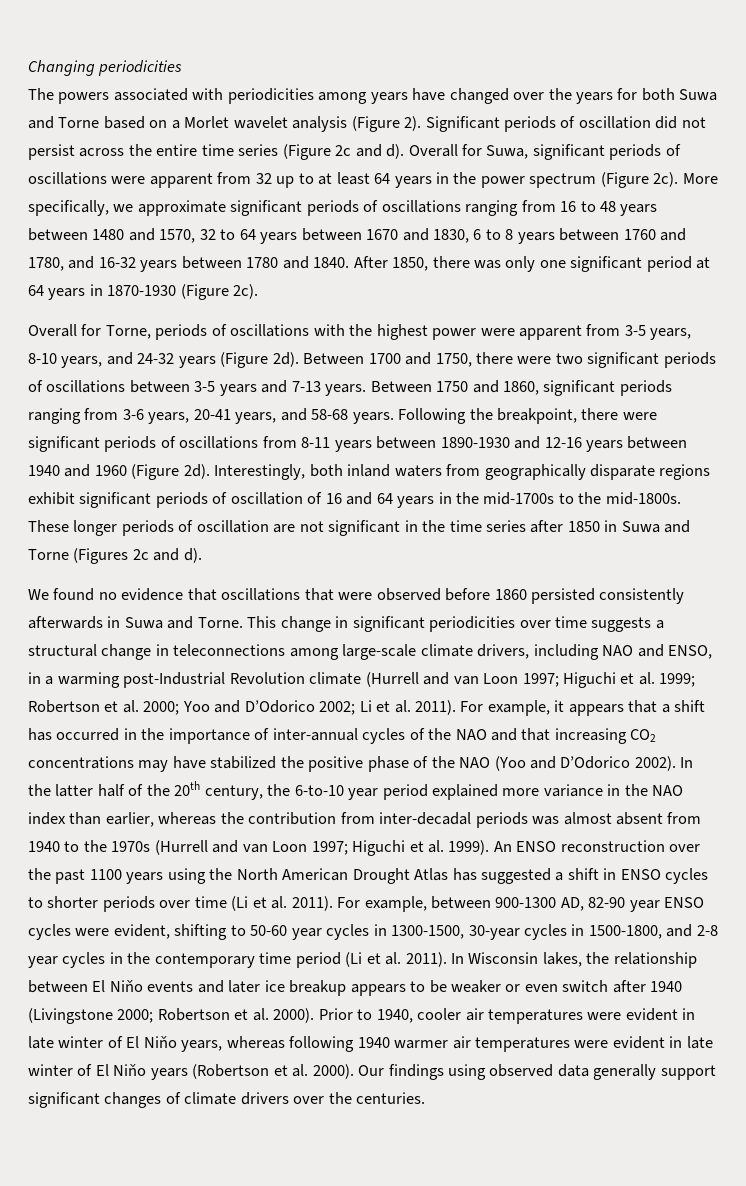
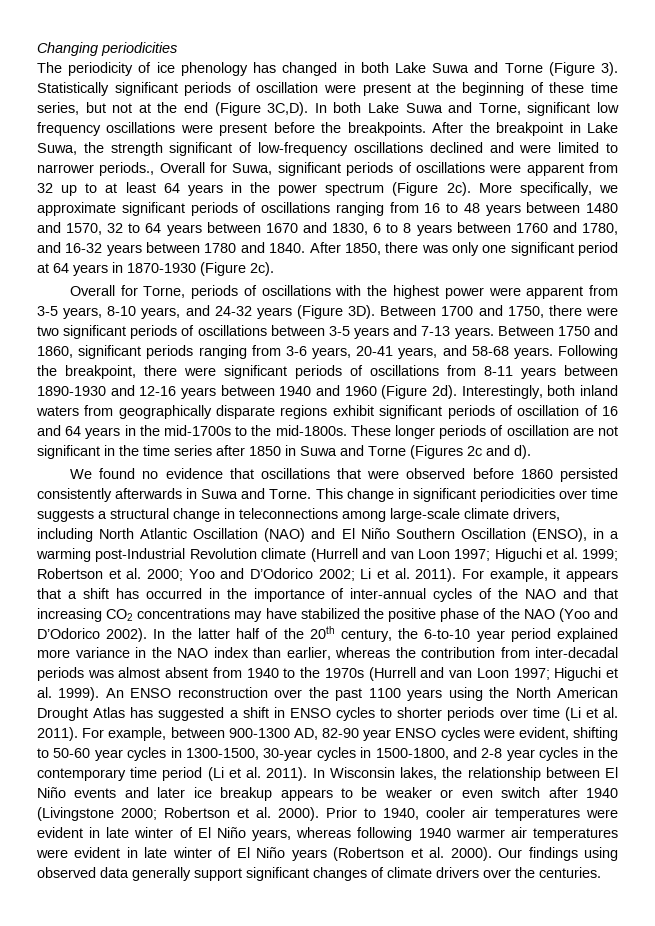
- The powers associated with periodicities among years have changed over the years for both Suwa and Torne based on a Morlet wavelet analysis (Figure 2). Significant periods of oscillation did not persist across the entire time series (Figure 2c and d). Overall for Suwa, significant periods of oscillations were apparent from 32 up to at least 64 years in the power spectrum (Figure 2c).
+ The periodicity of ice phenology has changed in both Lake Suwa and Torne (Figure 3). Statistically significant periods of oscillation were present at the beginning of these time series, but not at the end (Figure 3C,D). In both Lake Suwa and Torne, significant low frequency oscillations were present before the breakpoints. After the breakpoint in Lake Suwa, the strength significant of low-frequency oscillations declined and were limited to narrower periods., Overall for Suwa, significant periods of oscillations were apparent from 32 up to at least 64 years in the power spectrum (Figure 2c).
- Overall for Torne, periods of oscillations with the highest power were apparent from 3-5 years, 8-10 years, and 24-32 years (Figure 2d).
+ Overall for Torne, periods of oscillations with the highest power were apparent from 3-5 years, 8-10 years, and 24-32 years (Figure 3D).
- This change in significant periodicities over time suggests a structural change in teleconnections among large-scale climate drivers, including NAO and ENSO, in a warming post-Industrial Revolution climate (Hurrell and van Loon 1997; Higuchi et al. 1999; Robertson et al. 2000; Yoo and D’Odorico 2002; Li et al. 2011).
+ This change in significant periodicities over time suggests a structural change in teleconnections among large-scale climate drivers, including North Atlantic Oscillation (NAO) and El Niño Southern Oscillation (ENSO), in a warming post-Industrial Revolution climate (Hurrell and van Loon 1997; Higuchi et al. 1999; Robertson et al. 2000; Yoo and D’Odorico 2002; Li et al. 2011).
- In Wisconsin lakes, the relationship between El Niňo events and later ice breakup appears to be weaker or even switch after 1940 (Livingstone 2000; Robertson et al. 2000).
+ In Wisconsin lakes, the relationship between El Niño events and later ice breakup appears to be weaker or even switch after 1940 (Livingstone 2000; Robertson et al. 2000).
- Prior to 1940, cooler air temperatures were evident in late winter of El Niňo years, whereas following 1940 warmer air temperatures were evident in late winter of El Niňo years (Robertson et al. 2000).
+ Prior to 1940, cooler air temperatures were evident in late winter of El Niño years, whereas following 1940 warmer air temperatures were evident in late winter of El Niño years (Robertson et al. 2000).

